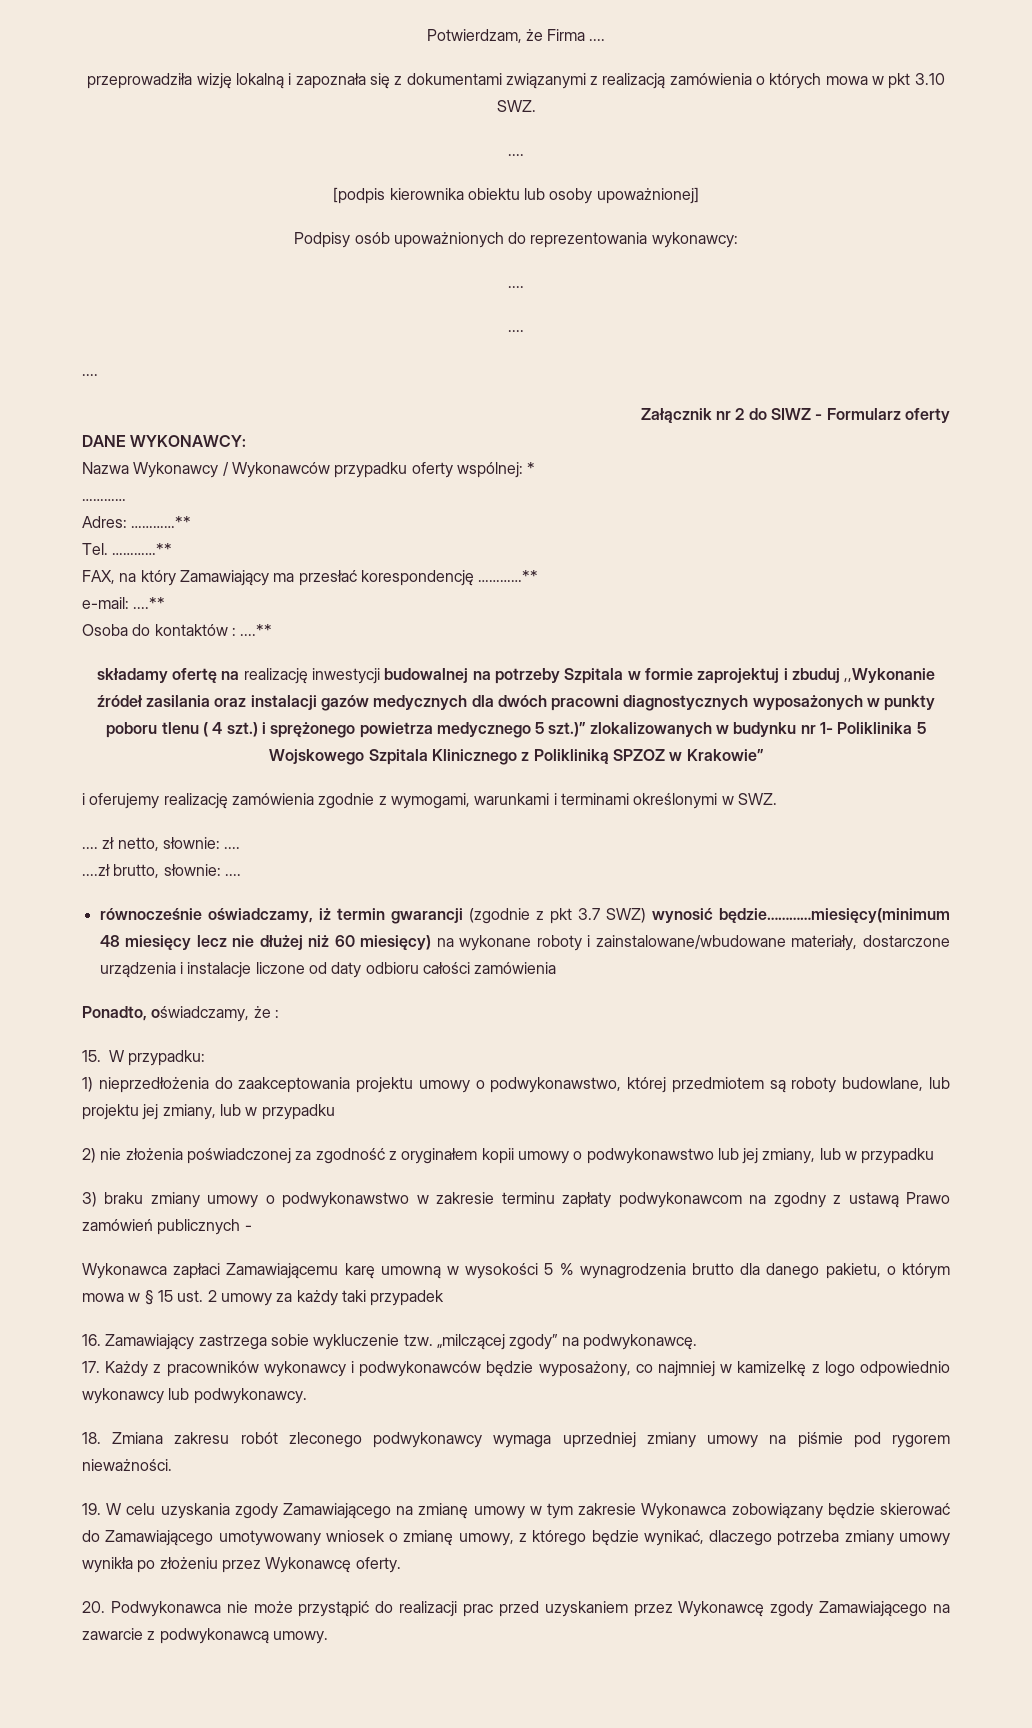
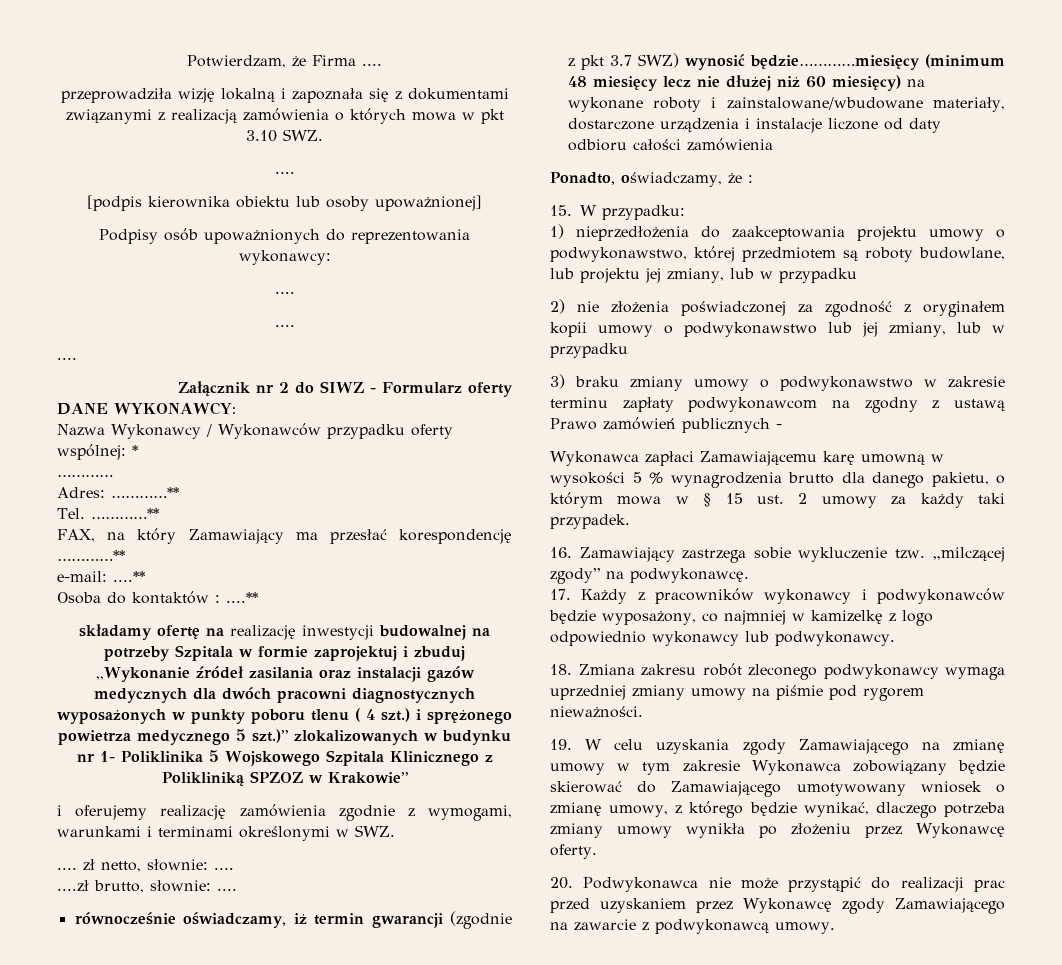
- równocześnie oświadczamy, iż termin gwarancji (zgodnie z pkt 3.7 SWZ) wynosić będzie…………miesięcy(minimum 48 miesięcy lecz nie dłużej niż 60 miesięcy) na wykonane roboty i zainstalowane/wbudowane materiały, dostarczone urządzenia i instalacje liczone od daty odbioru całości zamówienia
+ równocześnie oświadczamy, iż termin gwarancji (zgodnie z pkt 3.7 SWZ) wynosić będzie…………miesięcy (minimum 48 miesięcy lecz nie dłużej niż 60 miesięcy) na wykonane roboty i zainstalowane/wbudowane materiały, dostarczone urządzenia i instalacje liczone od daty odbioru całości zamówienia
- Wykonawca zapłaci Zamawiającemu karę umowną w wysokości 5 % wynagrodzenia brutto dla danego pakietu, o którym mowa w § 15 ust. 2 umowy za każdy taki przypadek
+ Wykonawca zapłaci Zamawiającemu karę umowną w wysokości 5 % wynagrodzenia brutto dla danego pakietu, o którym mowa w § 15 ust. 2 umowy za każdy taki przypadek.

